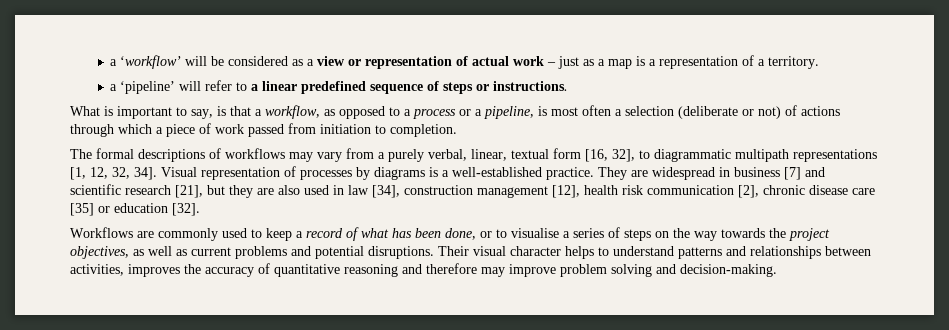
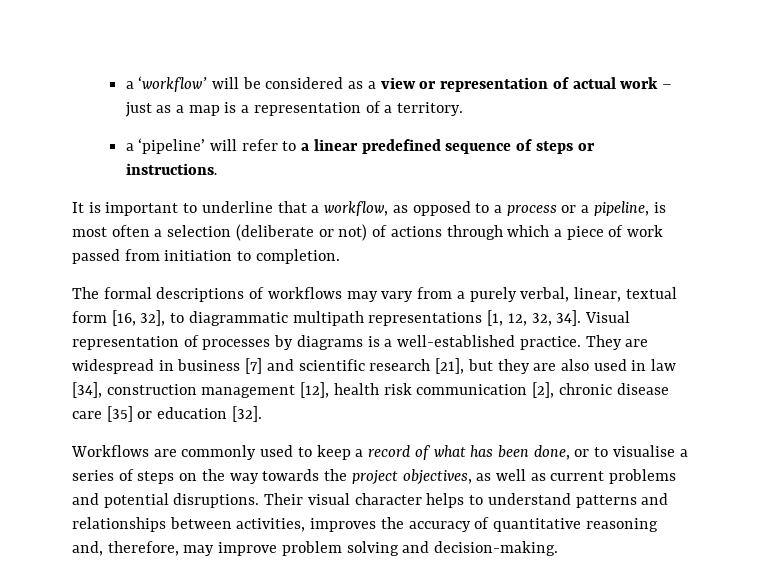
- What is important to say, is that a workflow, as opposed to a process or a pipeline, is most often a selection (deliberate or not) of actions through which a piece of work passed from initiation to completion.
+ It is important to underline that a workflow, as opposed to a process or a pipeline, is most often a selection (deliberate or not) of actions through which a piece of work passed from initiation to completion.
- Their visual character helps to understand patterns and relationships between activities, improves the accuracy of quantitative reasoning and therefore may improve problem solving and decision-making.
+ Their visual character helps to understand patterns and relationships between activities, improves the accuracy of quantitative reasoning and, therefore, may improve problem solving and decision-making.

